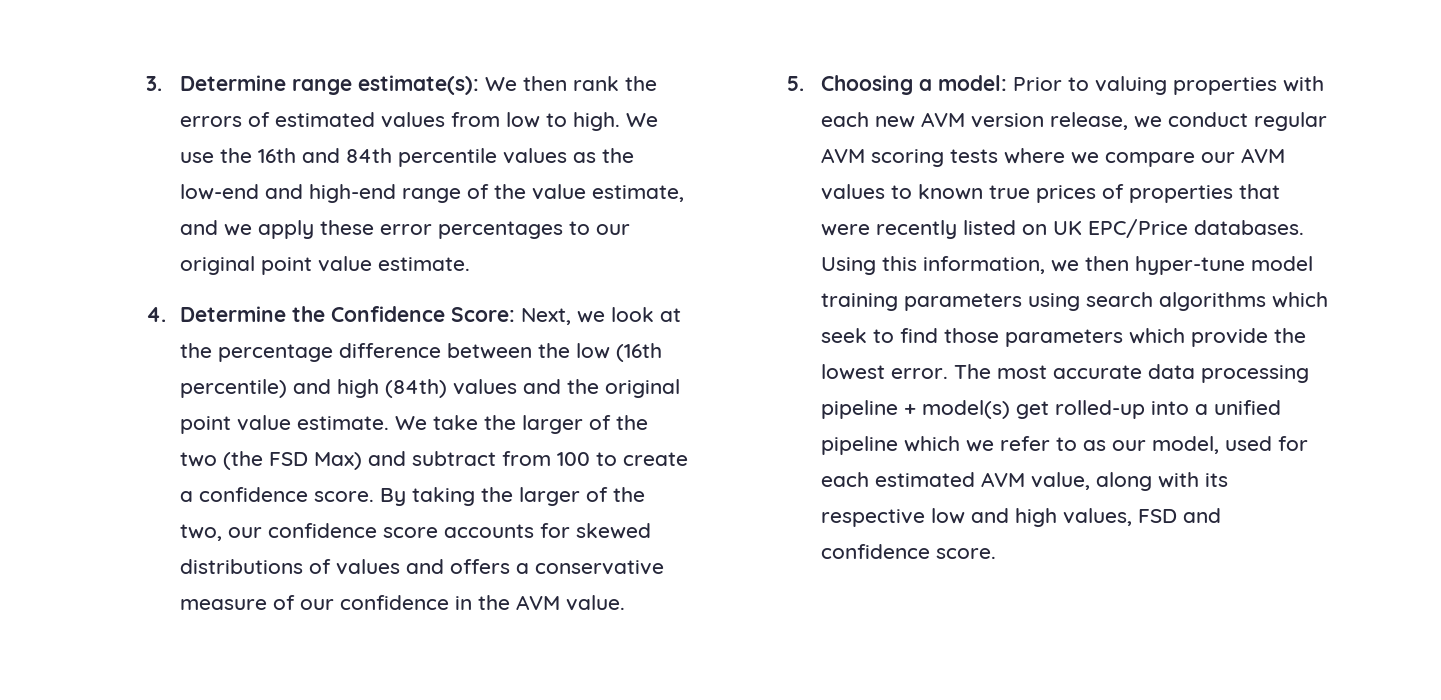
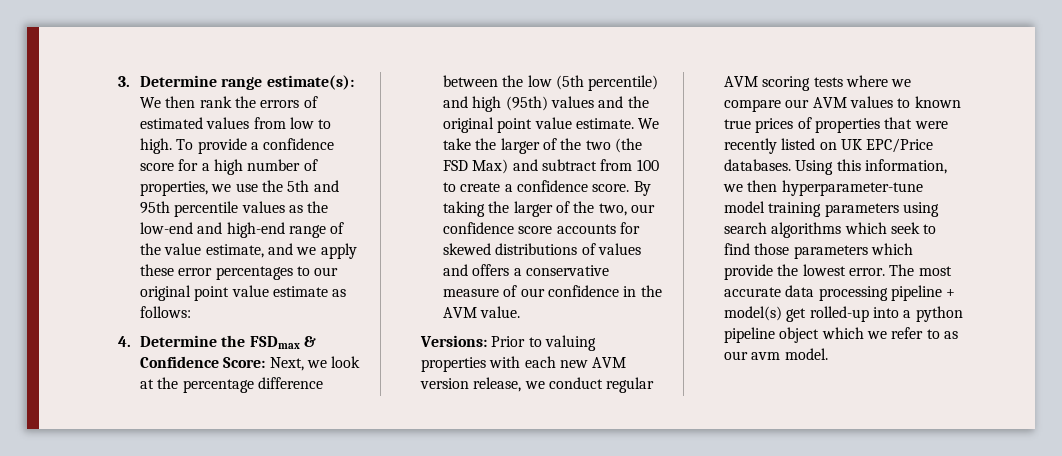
- We use the 16th and 84th percentile values as the low-end and high-end range of the value estimate, and we apply these error percentages to our original point value estimate.
+ To provide a confidence score for a high number of properties, we use the 5th and 95th percentile values as the low-end and high-end range of the value estimate, and we apply these error percentages to our original point value estimate as follows:
- 4. Determine the Confidence Score: Next, we look at the percentage difference between the low (16th percentile) and high (84th) values and the original point value estimate.
+ 4. Determine the FSDmax & Confidence Score: Next, we look at the percentage difference between the low (5th percentile) and high (95th) values and the original point value estimate.
- 5. Choosing a model: Prior to valuing properties with each new AVM version release, we conduct regular AVM scoring tests where we compare our AVM values to known true prices of properties that were recently listed on UK EPC/Price databases.
+ Versions: Prior to valuing properties with each new AVM version release, we conduct regular AVM scoring tests where we compare our AVM values to known true prices of properties that were recently listed on UK EPC/Price databases.
- Using this information, we then hyper-tune model training parameters using search algorithms which seek to find those parameters which provide the lowest error.
+ Using this information, we then hyperparameter-tune model training parameters using search algorithms which seek to find those parameters which provide the lowest error.
- The most accurate data processing pipeline + model(s) get rolled-up into a unified pipeline which we refer to as our model, used for each estimated AVM value, along with its respective low and high values, FSD and confidence score.
+ The most accurate data processing pipeline + model(s) get rolled-up into a python pipeline object which we refer to as our avm model.

